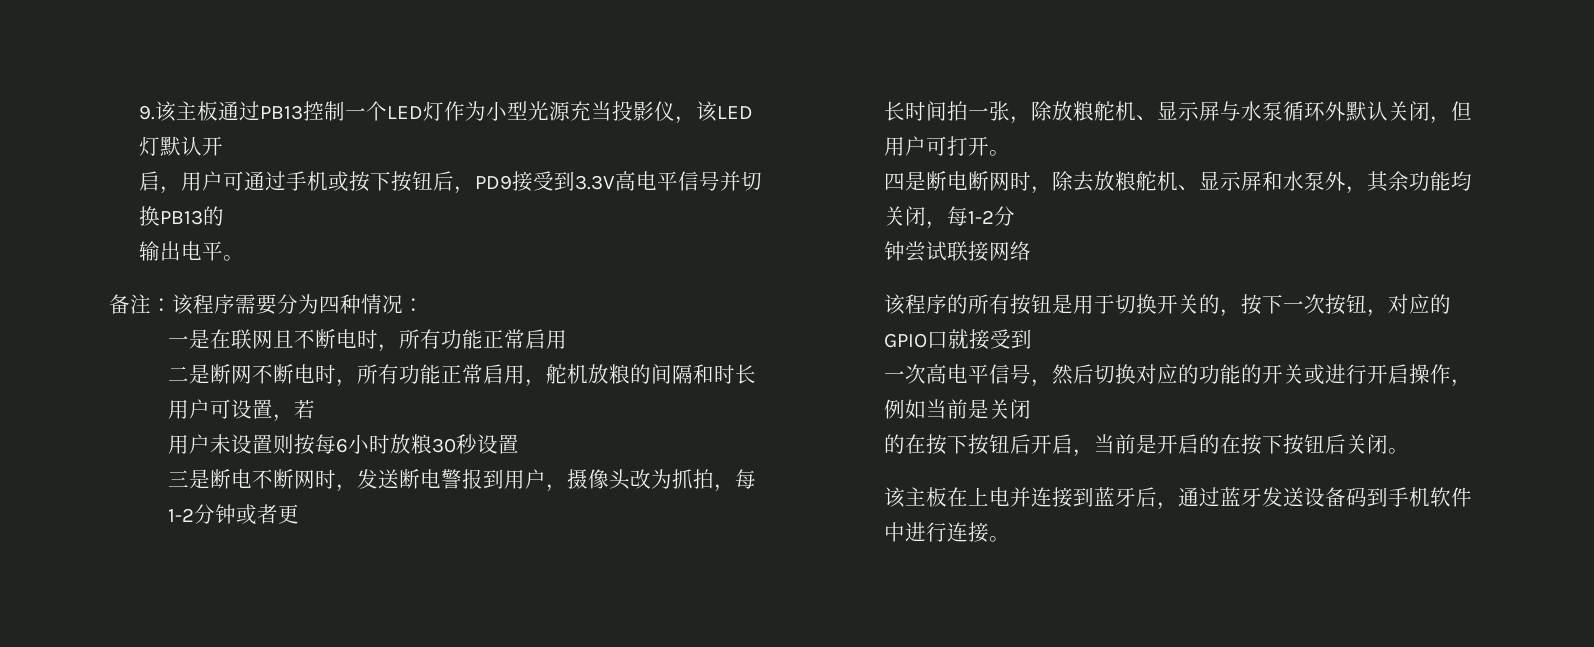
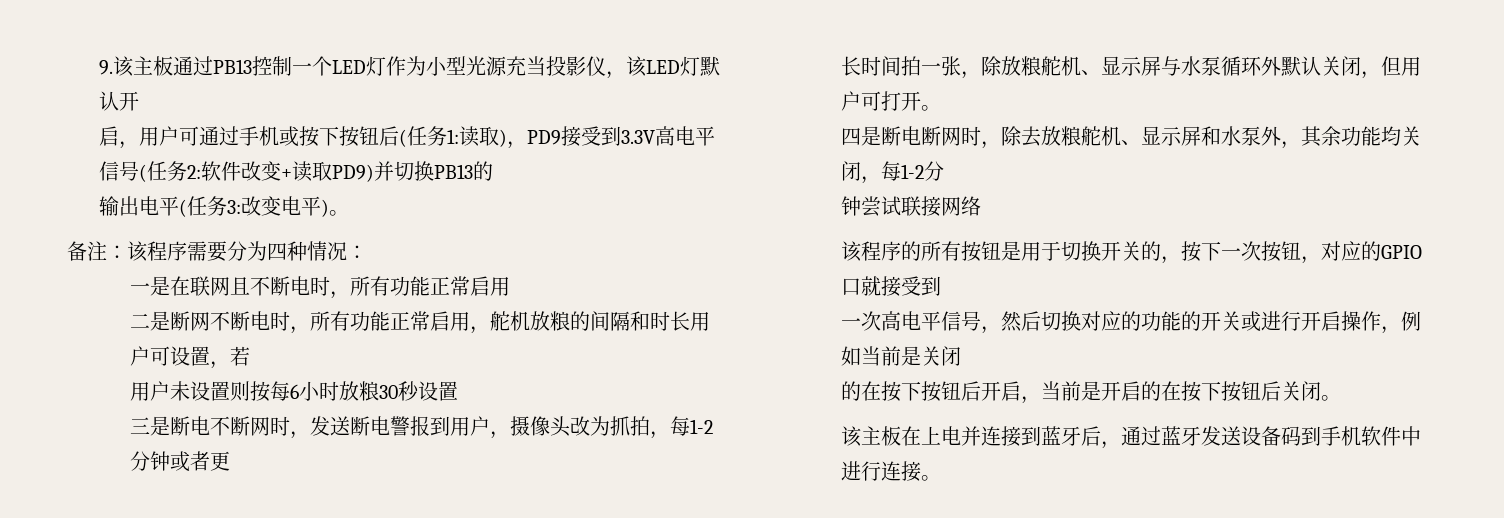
- 启，用户可通过手机或按下按钮后，PD9接受到3.3V高电平信号并切换PB13的
+ 启，用户可通过手机或按下按钮后(任务1:读取)，PD9接受到3.3V高电平信号(任务2:软件改变+读取PD9)并切换PB13的
- 输出电平。
+ 输出电平(任务3:改变电平)。

